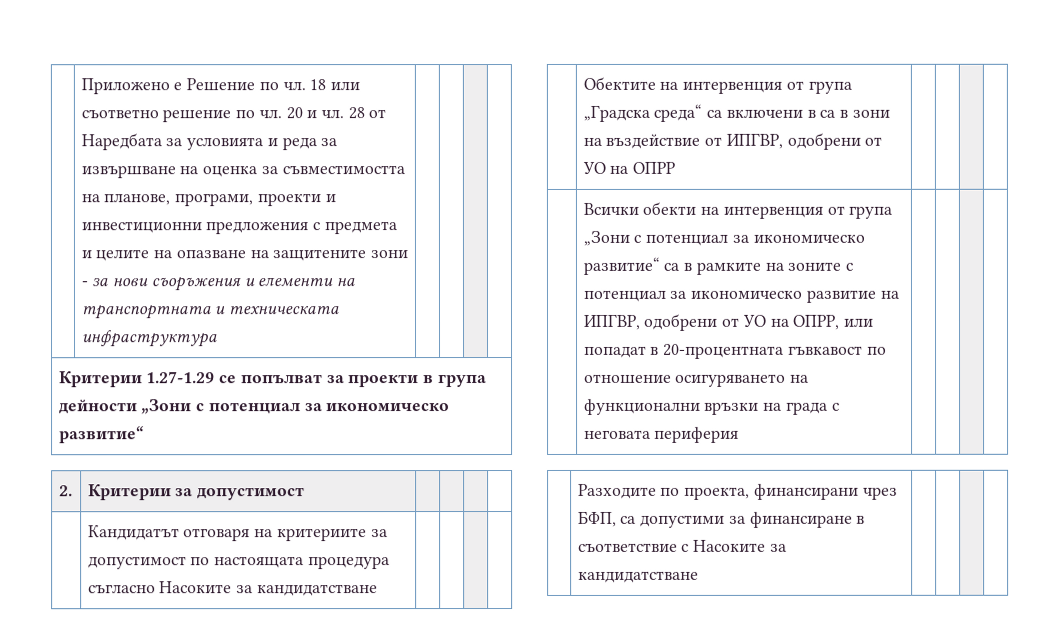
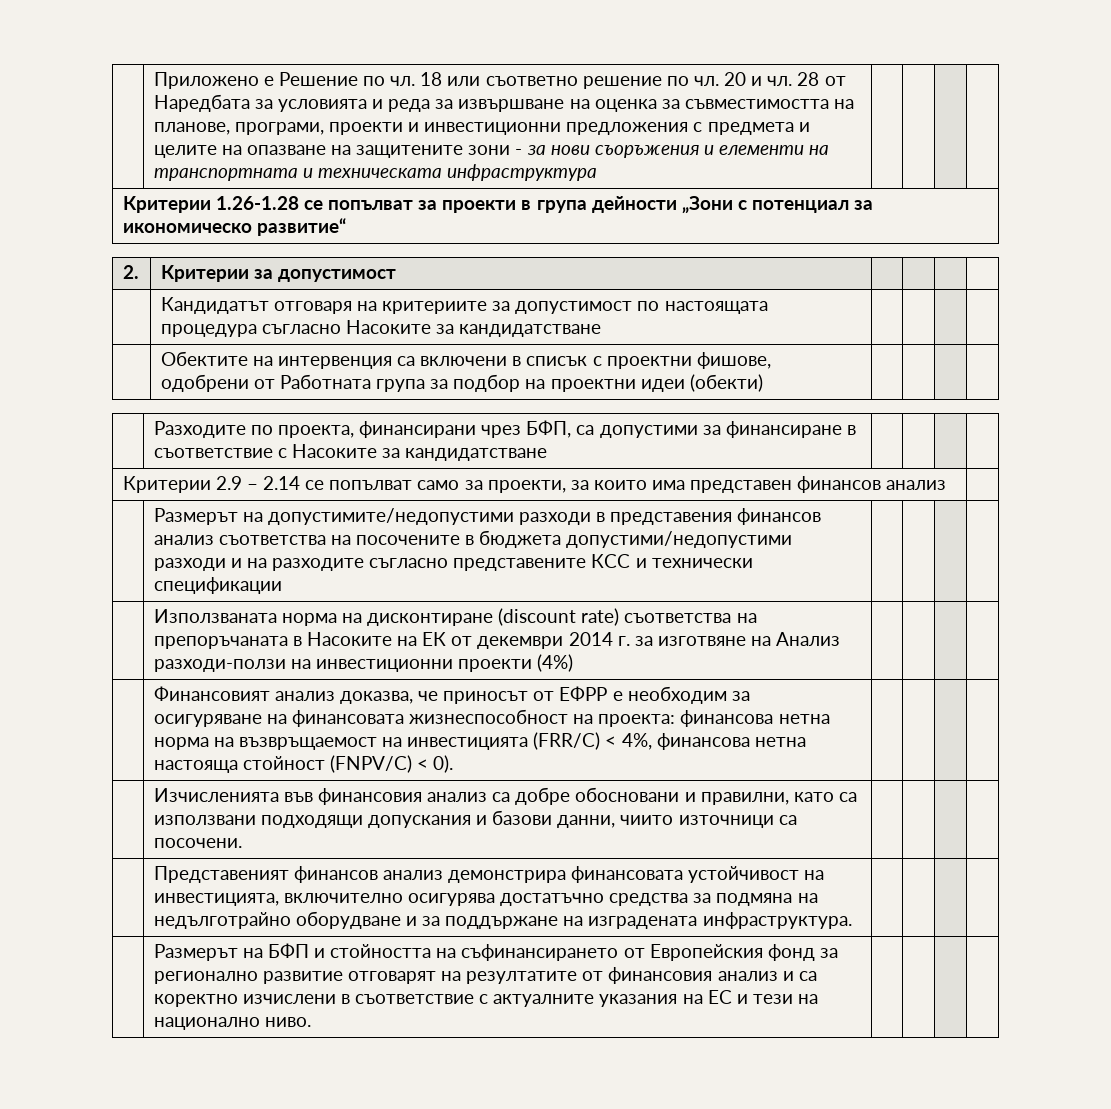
- Критерии 1.27-1.29 се попълват за проекти в група дейности „Зони с потенциал за икономическо развитие“
+ Критерии 1.26-1.28 се попълват за проекти в група дейности „Зони с потенциал за икономическо развитие“
- | Обектите на интервенция от група „Градска среда“ са включени в са в зони на въздействие от ИПГВР, одобрени от УО на ОПРР | | | |
- | Всички обекти на интервенция от група „Зони с потенциал за икономическо развитие“ са в рамките на зоните с потенциал за икономическо развитие на ИПГВР, одобрени от УО на ОПРР, или попадат в 20-процентната гъвкавост по отношение осигуряването на функционални връзки на града с неговата периферия
+ | Обектите на интервенция са включени в списък с проектни фишове, одобрени от Работната група за подбор на проектни идеи (обекти) | | | |
+ Критерии 2.9 – 2.14 се попълват само за проекти, за които има представен финансов анализ |
+ | Размерът на допустимите/недопустими разходи в представения финансов анализ съответства на посочените в бюджета допустими/недопустими разходи и на разходите съгласно представените КСС и технически спецификации | | | |
+ | Използваната норма на дисконтиране (discount rate) съответства на препоръчаната в Насоките на ЕК от декември 2014 г. за изготвяне на Анализ разходи-ползи на инвестиционни проекти (4%) | | | |
+ | Финансовият анализ доказва, че приносът от ЕФРР е необходим за осигуряване на финансовата жизнеспособност на проекта: финансова нетна норма на възвръщаемост на инвестицията (FRR/C) < 4%, финансова нетна настояща стойност (FNPV/C) < 0). | | | |
+ | Изчисленията във финансовия анализ са добре обосновани и правилни, като са използвани подходящи допускания и базови данни, чиито източници са посочени. | | | |
+ | Представеният финансов анализ демонстрира финансовата устойчивост на инвестицията, включително осигурява достатъчно средства за подмяна на недълготрайно оборудване и за поддържане на изградената инфраструктура. | | | |
+ | Размерът на БФП и стойността на съфинансирането от Европейския фонд за регионално развитие отговарят на резултатите от финансовия анализ и са коректно изчислени в съответствие с актуалните указания на ЕС и тези на национално ниво. | | | |

